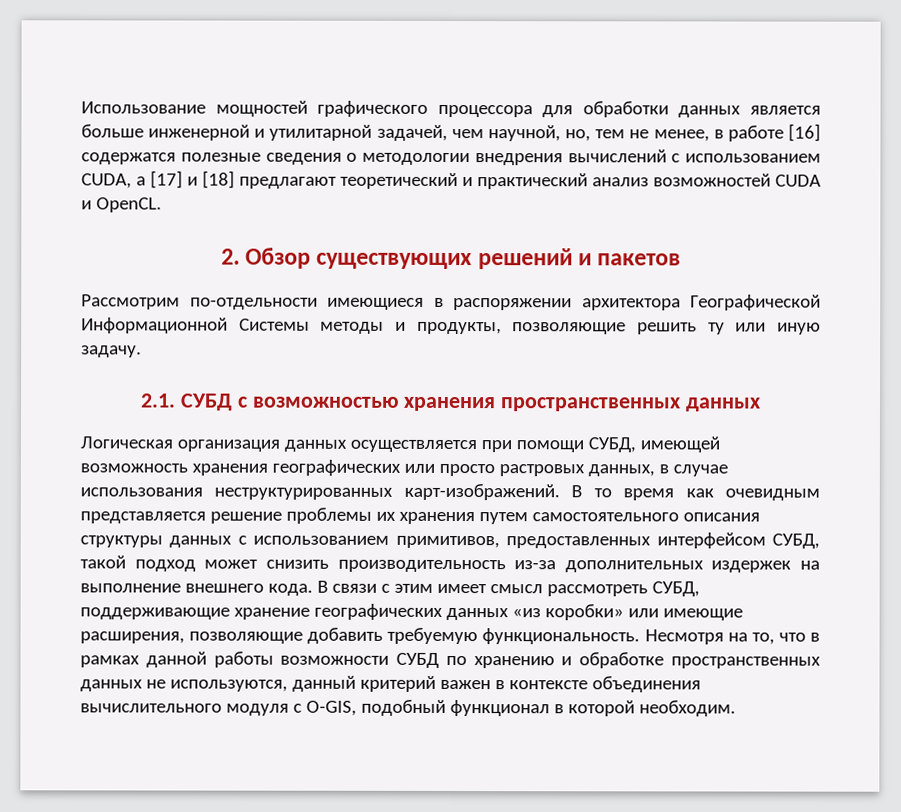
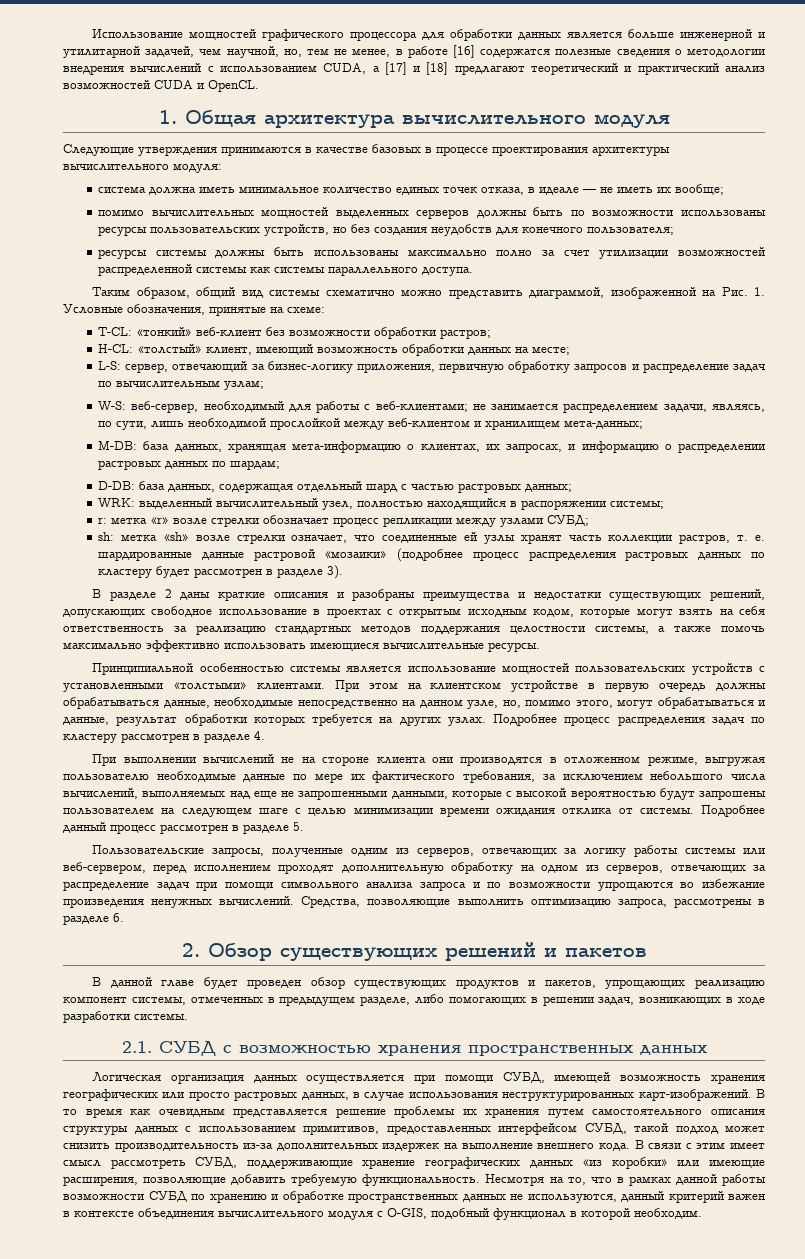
+ 1. Общая архитектура вычислительного модуля
+ Следующие утверждения принимаются в качестве базовых в процессе проектирования архитектуры вычислительного модуля:
+ система должна иметь минимальное количество единых точек отказа, в идеале — не иметь их вообще;
+ помимо вычислительных мощностей выделенных серверов должны быть по возможности использованы ресурсы пользовательских устройств, но без создания неудобств для конечного пользователя;
+ ресурсы системы должны быть использованы максимально полно за счет утилизации возможностей распределенной системы как системы параллельного доступа.
+ Таким образом, общий вид системы схематично можно представить диаграммой, изображенной на Рис. 1. Условные обозначения, принятые на схеме:
+ T-CL: «тонкий» веб-клиент без возможности обработки растров;
+ H-CL: «толстый» клиент, имеющий возможность обработки данных на месте;
+ L-S: сервер, отвечающий за бизнес-логику приложения, первичную обработку запросов и распределение задач по вычислительным узлам;
+ W-S: веб-сервер, необходимый для работы с веб-клиентами; не занимается распределением задачи, являясь, по сути, лишь необходимой прослойкой между веб-клиентом и хранилищем мета-данных;
+ M-DB: база данных, хранящая мета-информацию о клиентах, их запросах, и информацию о распределении растровых данных по шардам;
+ D-DB: база данных, содержащая отдельный шард с частью растровых данных;
+ WRK: выделенный вычислительный узел, полностью находящийся в распоряжении системы;
+ r: метка «r» возле стрелки обозначает процесс репликации между узлами СУБД;
+ sh: метка «sh» возле стрелки означает, что соединенные ей узлы хранят часть коллекции растров, т. е. шардированные данные растровой «мозаики» (подробнее процесс распределения растровых данных по кластеру будет рассмотрен в разделе 3).
+ В разделе 2 даны краткие описания и разобраны преимущества и недостатки существующих решений, допускающих свободное использование в проектах с открытым исходным кодом, которые могут взять на себя ответственность за реализацию стандартных методов поддержания целостности системы, а также помочь максимально эффективно использовать имеющиеся вычислительные ресурсы.
+ Принципиальной особенностью системы является использование мощностей пользовательских устройств с установленными «толстыми» клиентами. При этом на клиентском устройстве в первую очередь должны обрабатываться данные, необходимые непосредственно на данном узле, но, помимо этого, могут обрабатываться и данные, результат обработки которых требуется на других узлах. Подробнее процесс распределения задач по кластеру рассмотрен в разделе 4.
+ При выполнении вычислений не на стороне клиента они производятся в отложенном режиме, выгружая пользователю необходимые данные по мере их фактического требования, за исключением небольшого числа вычислений, выполняемых над еще не запрошенными данными, которые с высокой вероятностью будут запрошены пользователем на следующем шаге с целью минимизации времени ожидания отклика от системы. Подробнее данный процесс рассмотрен в разделе 5.
+ Пользовательские запросы, полученные одним из серверов, отвечающих за логику работы системы или веб-сервером, перед исполнением проходят дополнительную обработку на одном из серверов, отвечающих за распределение задач при помощи символьного анализа запроса и по возможности упрощаются во избежание произведения ненужных вычислений. Средства, позволяющие выполнить оптимизацию запроса, рассмотрены в разделе 6.
- Рассмотрим по-отдельности имеющиеся в распоряжении архитектора Географической Информационной Системы методы и продукты, позволяющие решить ту или иную задачу.
+ В данной главе будет проведен обзор существующих продуктов и пакетов, упрощающих реализацию компонент системы, отмеченных в предыдущем разделе, либо помогающих в решении задач, возникающих в ходе разработки системы.

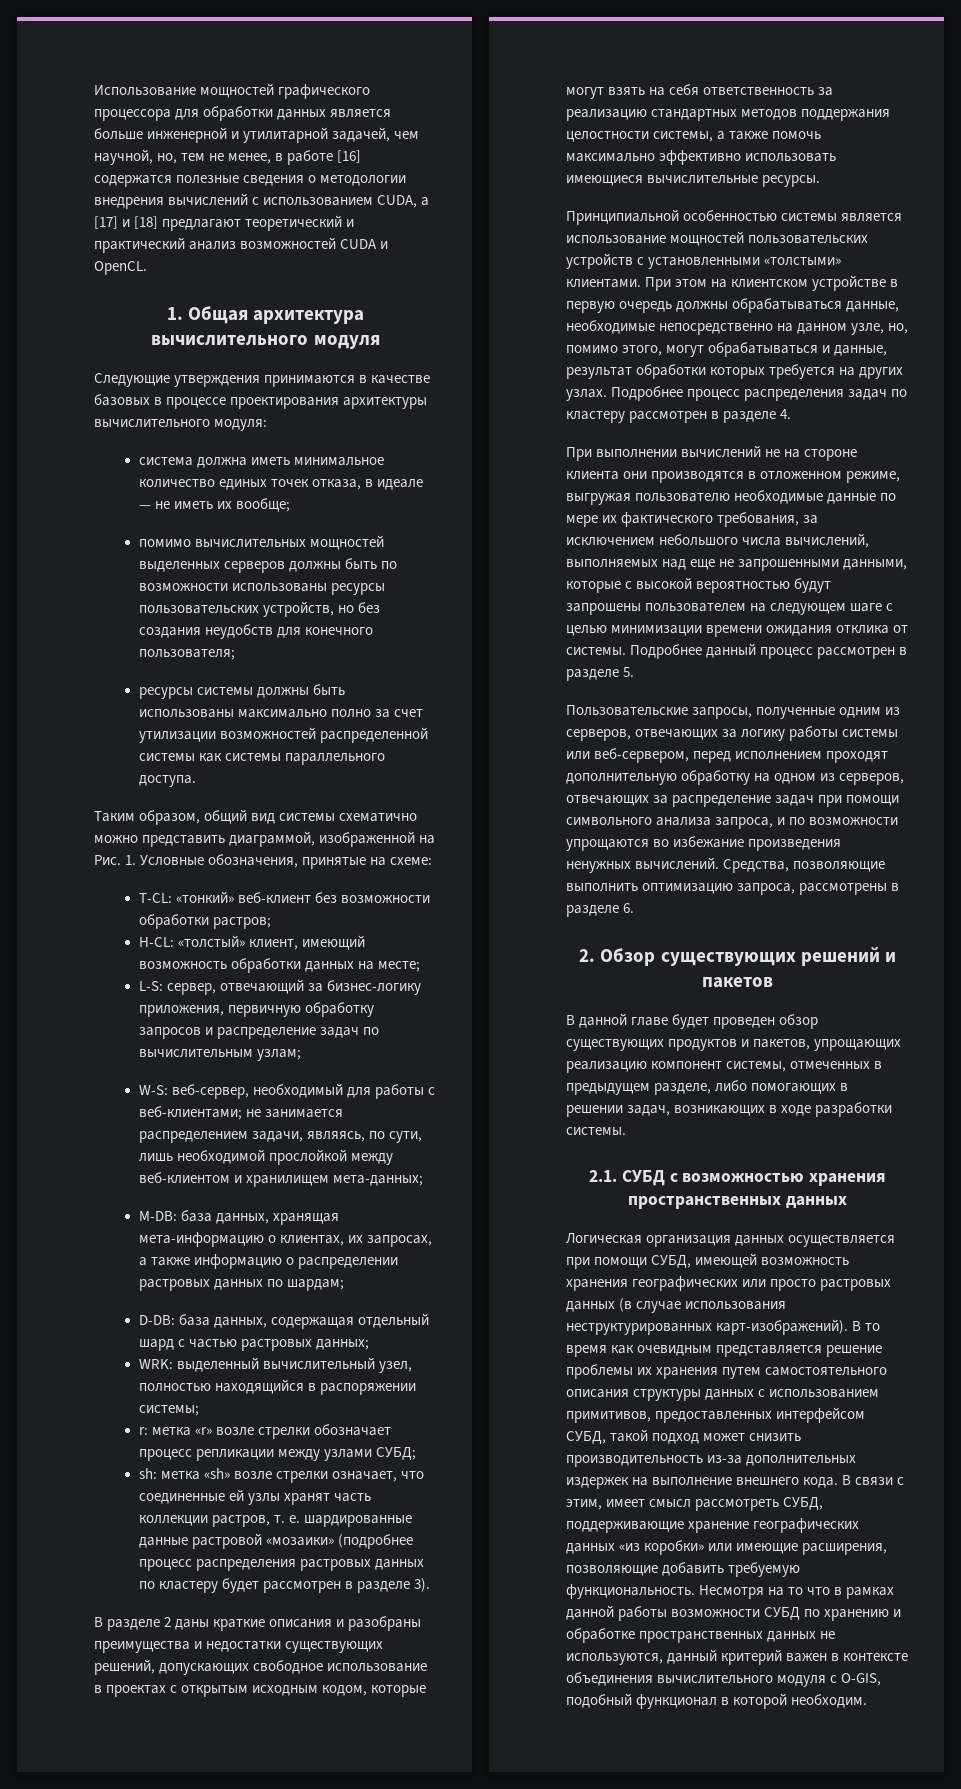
- M-DB: база данных, хранящая мета-информацию о клиентах, их запросах, и информацию о распределении растровых данных по шардам;
+ M-DB: база данных, хранящая мета-информацию о клиентах, их запросах, а также информацию о распределении растровых данных по шардам;
- Пользовательские запросы, полученные одним из серверов, отвечающих за логику работы системы или веб-сервером, перед исполнением проходят дополнительную обработку на одном из серверов, отвечающих за распределение задач при помощи символьного анализа запроса и по возможности упрощаются во избежание произведения ненужных вычислений.
+ Пользовательские запросы, полученные одним из серверов, отвечающих за логику работы системы или веб-сервером, перед исполнением проходят дополнительную обработку на одном из серверов, отвечающих за распределение задач при помощи символьного анализа запроса, и по возможности упрощаются во избежание произведения ненужных вычислений.
- Логическая организация данных осуществляется при помощи СУБД, имеющей возможность хранения географических или просто растровых данных, в случае использования неструктурированных карт-изображений.
+ Логическая организация данных осуществляется при помощи СУБД, имеющей возможность хранения географических или просто растровых данных (в случае использования неструктурированных карт-изображений).
- В связи с этим имеет смысл рассмотреть СУБД, поддерживающие хранение географических данных «из коробки» или имеющие расширения, позволяющие добавить требуемую функциональность.
+ В связи с этим, имеет смысл рассмотреть СУБД, поддерживающие хранение географических данных «из коробки» или имеющие расширения, позволяющие добавить требуемую функциональность.
- Несмотря на то, что в рамках данной работы возможности СУБД по хранению и обработке пространственных данных не используются, данный критерий важен в контексте объединения вычислительного модуля с O-GIS, подобный функционал в которой необходим.
+ Несмотря на то что в рамках данной работы возможности СУБД по хранению и обработке пространственных данных не используются, данный критерий важен в контексте объединения вычислительного модуля с O-GIS, подобный функционал в которой необходим.

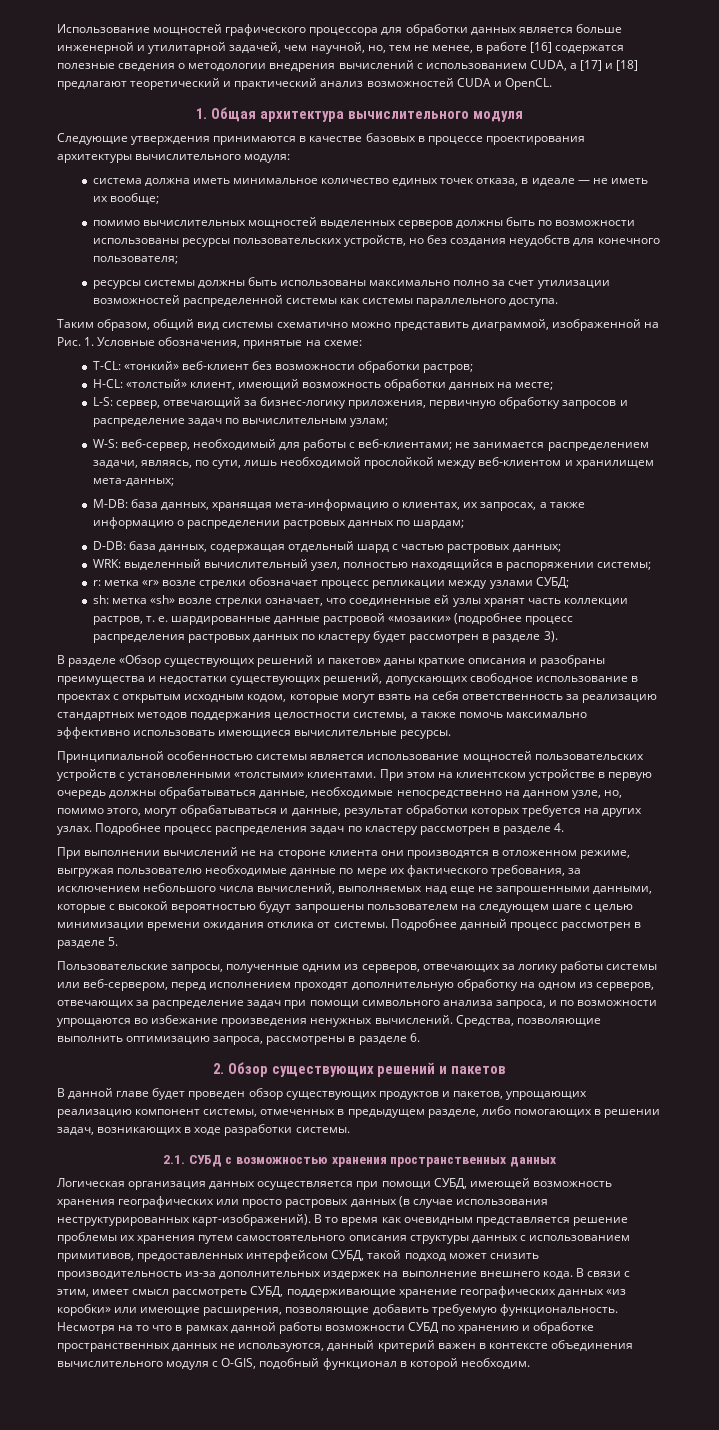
- В разделе 2 даны краткие описания и разобраны преимущества и недостатки существующих решений, допускающих свободное использование в проектах с открытым исходным кодом, которые могут взять на себя ответственность за реализацию стандартных методов поддержания целостности системы, а также помочь максимально эффективно использовать имеющиеся вычислительные ресурсы.
+ В разделе «Обзор существующих решений и пакетов» даны краткие описания и разобраны преимущества и недостатки существующих решений, допускающих свободное использование в проектах с открытым исходным кодом, которые могут взять на себя ответственность за реализацию стандартных методов поддержания целостности системы, а также помочь максимально эффективно использовать имеющиеся вычислительные ресурсы.

